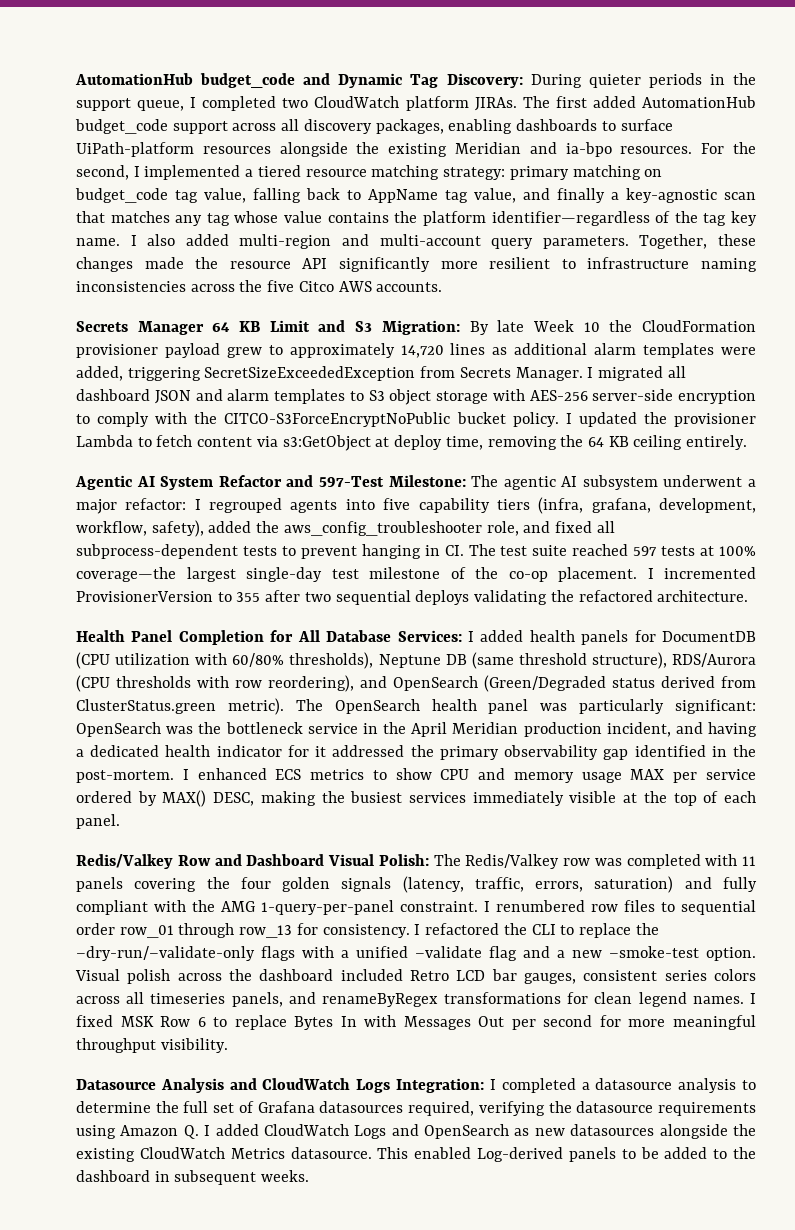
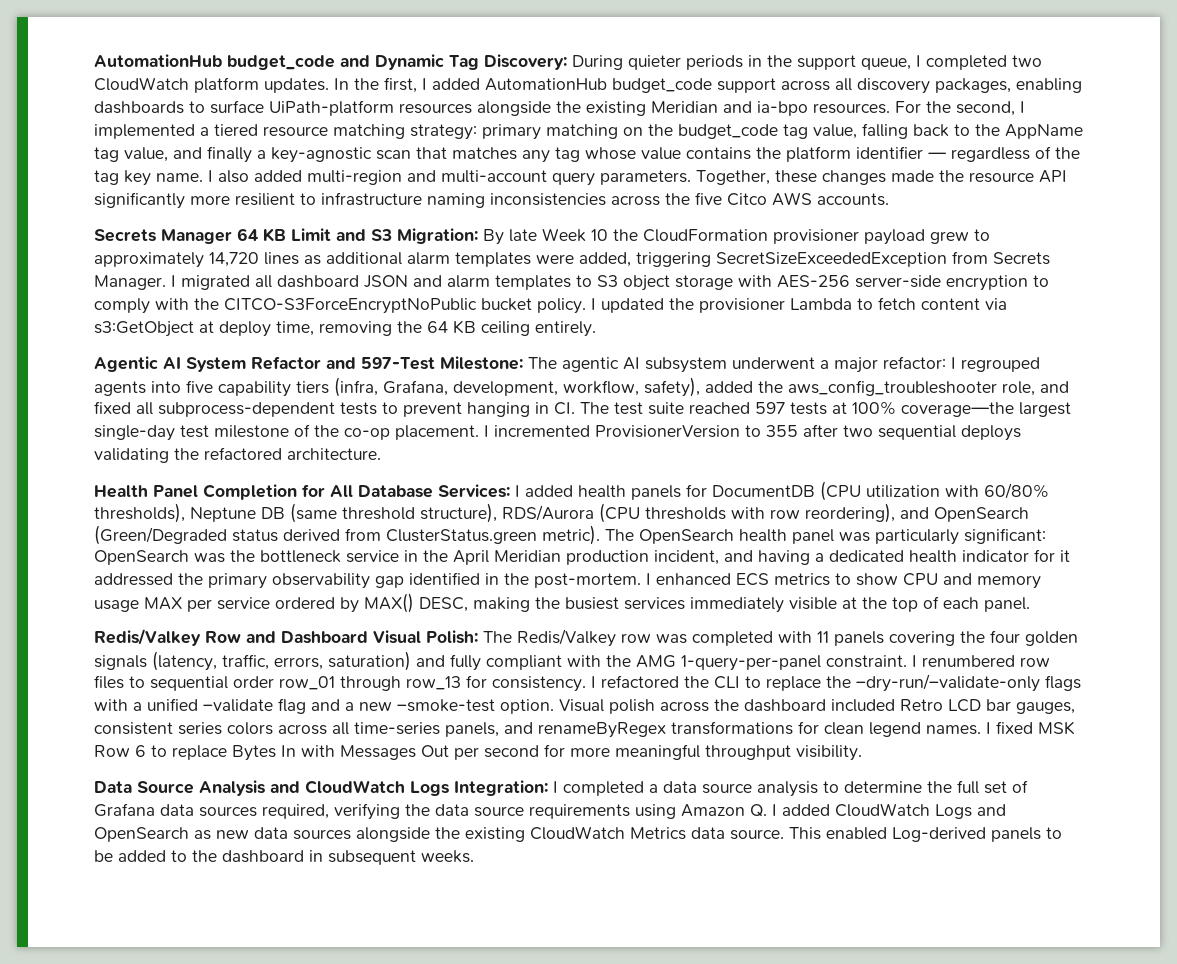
- AutomationHub budget_code and Dynamic Tag Discovery: During quieter periods in the support queue, I completed two CloudWatch platform JIRAs. The first added AutomationHub budget_code support across all discovery packages, enabling dashboards to surface UiPath-platform resources alongside the existing Meridian and ia-bpo resources.
+ AutomationHub budget_code and Dynamic Tag Discovery: During quieter periods in the support queue, I completed two CloudWatch platform updates. In the first, I added AutomationHub budget_code support across all discovery packages, enabling dashboards to surface UiPath-platform resources alongside the existing Meridian and ia-bpo resources.
- For the second, I implemented a tiered resource matching strategy: primary matching on budget_code tag value, falling back to AppName tag value, and finally a key-agnostic scan that matches any tag whose value contains the platform identifier—regardless of the tag key name.
+ For the second, I implemented a tiered resource matching strategy: primary matching on the budget_code tag value, falling back to the AppName tag value, and finally a key-agnostic scan that matches any tag whose value contains the platform identifier — regardless of the tag key name.
- Agentic AI System Refactor and 597‐Test Milestone: The agentic AI subsystem underwent a major refactor: I regrouped agents into five capability tiers (infra, grafana, development, workflow, safety), added the aws_config_troubleshooter role, and fixed all subprocess‐dependent tests to prevent hanging in CI. The test suite reached 597 tests at 100% coverage—the largest single‐day test milestone of the co‐op placement.
+ Agentic AI System Refactor and 597‐Test Milestone: The agentic AI subsystem underwent a major refactor: I regrouped agents into five capability tiers (infra, Grafana, development, workflow, safety), added the aws_config_troubleshooter role, and fixed all subprocess‐dependent tests to prevent hanging in CI. The test suite reached 597 tests at 100% coverage—the largest single‐day test milestone of the co‐op placement.
- Visual polish across the dashboard included Retro LCD bar gauges, consistent series colors across all timeseries panels, and renameByRegex transformations for clean legend names.
+ Visual polish across the dashboard included Retro LCD bar gauges, consistent series colors across all time-series panels, and renameByRegex transformations for clean legend names.
- Datasource Analysis and CloudWatch Logs Integration: I completed a datasource analysis to determine the full set of Grafana datasources required, verifying the datasource requirements using Amazon Q. I added CloudWatch Logs and OpenSearch as new datasources alongside the existing CloudWatch Metrics datasource.
+ Data Source Analysis and CloudWatch Logs Integration: I completed a data source analysis to determine the full set of Grafana data sources required, verifying the data source requirements using Amazon Q. I added CloudWatch Logs and OpenSearch as new data sources alongside the existing CloudWatch Metrics data source.

